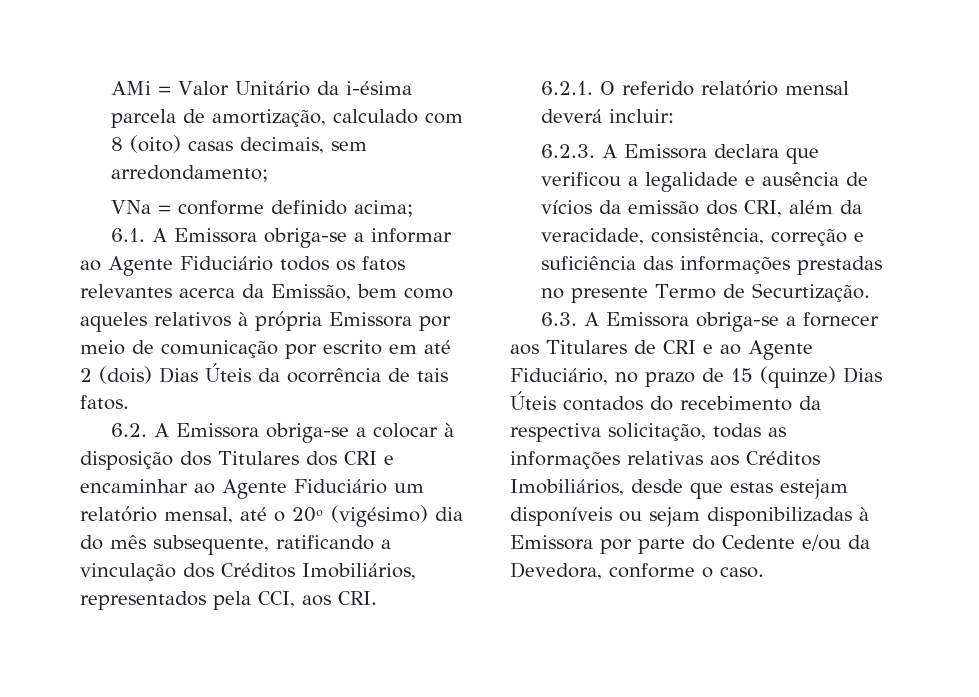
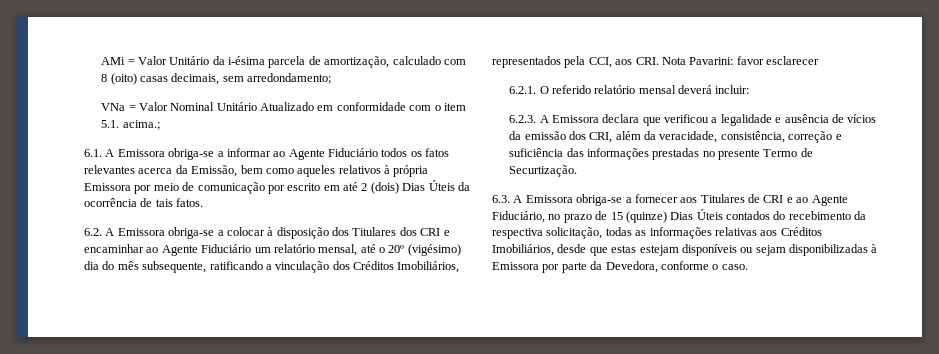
- VNa = conforme definido acima;
+ VNa = Valor Nominal Unitário Atualizado em conformidade com o item 5.1. acima.;
- 6.2. A Emissora obriga-se a colocar à disposição dos Titulares dos CRI e encaminhar ao Agente Fiduciário um relatório mensal, até o 20º (vigésimo) dia do mês subsequente, ratificando a vinculação dos Créditos Imobiliários, representados pela CCI, aos CRI.
+ 6.2. A Emissora obriga-se a colocar à disposição dos Titulares dos CRI e encaminhar ao Agente Fiduciário um relatório mensal, até o 20º (vigésimo) dia do mês subsequente, ratificando a vinculação dos Créditos Imobiliários, representados pela CCI, aos CRI. Nota Pavarini: favor esclarecer
- 6.3. A Emissora obriga-se a fornecer aos Titulares de CRI e ao Agente Fiduciário, no prazo de 15 (quinze) Dias Úteis contados do recebimento da respectiva solicitação, todas as informações relativas aos Créditos Imobiliários, desde que estas estejam disponíveis ou sejam disponibilizadas à Emissora por parte do Cedente e/ou da Devedora, conforme o caso.
+ 6.3. A Emissora obriga-se a fornecer aos Titulares de CRI e ao Agente Fiduciário, no prazo de 15 (quinze) Dias Úteis contados do recebimento da respectiva solicitação, todas as informações relativas aos Créditos Imobiliários, desde que estas estejam disponíveis ou sejam disponibilizadas à Emissora por parte da Devedora, conforme o caso.

